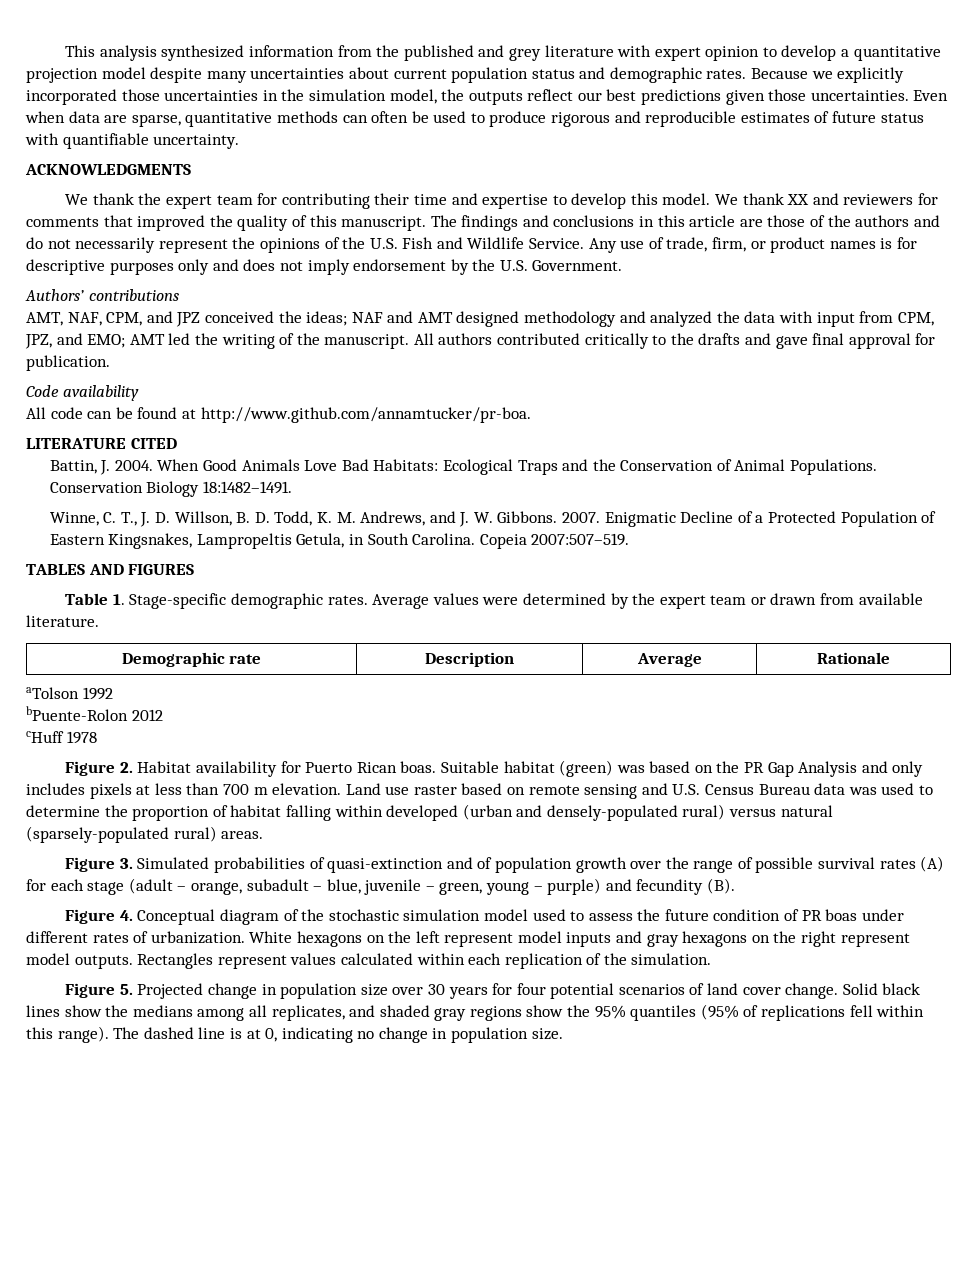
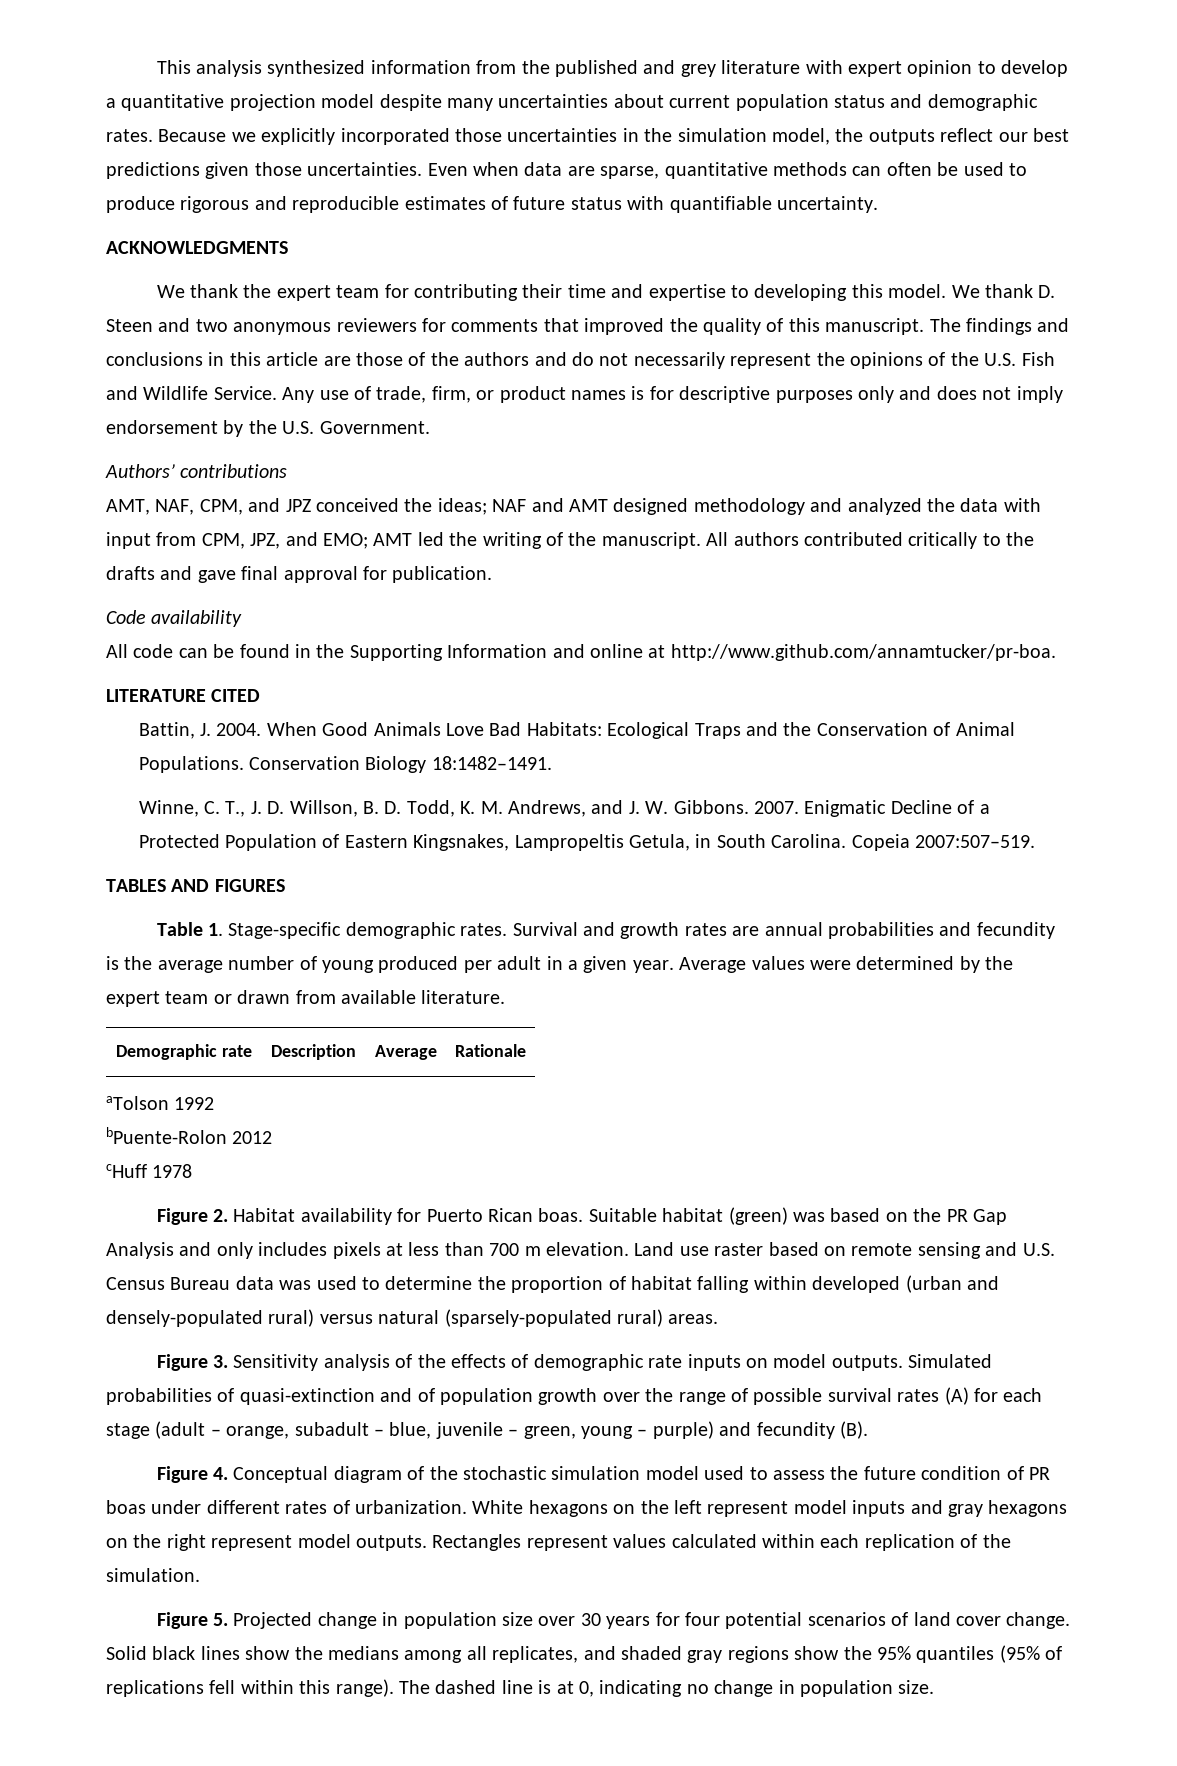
- We thank the expert team for contributing their time and expertise to develop this model.
+ We thank the expert team for contributing their time and expertise to developing this model.
- We thank XX and reviewers for comments that improved the quality of this manuscript.
+ We thank D. Steen and two anonymous reviewers for comments that improved the quality of this manuscript.
- All code can be found at http://www.github.com/annamtucker/pr-boa.
+ All code can be found in the Supporting Information and online at http://www.github.com/annamtucker/pr-boa.
+ Survival and growth rates are annual probabilities and fecundity is the average number of young produced per adult in a given year.
- Figure 3. Simulated probabilities of quasi-extinction and of population growth over the range of possible survival rates (A) for each stage (adult – orange, subadult – blue, juvenile – green, young – purple) and fecundity (B).
+ Figure 3. Sensitivity analysis of the effects of demographic rate inputs on model outputs. Simulated probabilities of quasi-extinction and of population growth over the range of possible survival rates (A) for each stage (adult – orange, subadult – blue, juvenile – green, young – purple) and fecundity (B).

